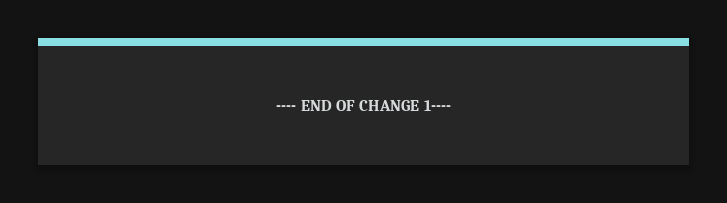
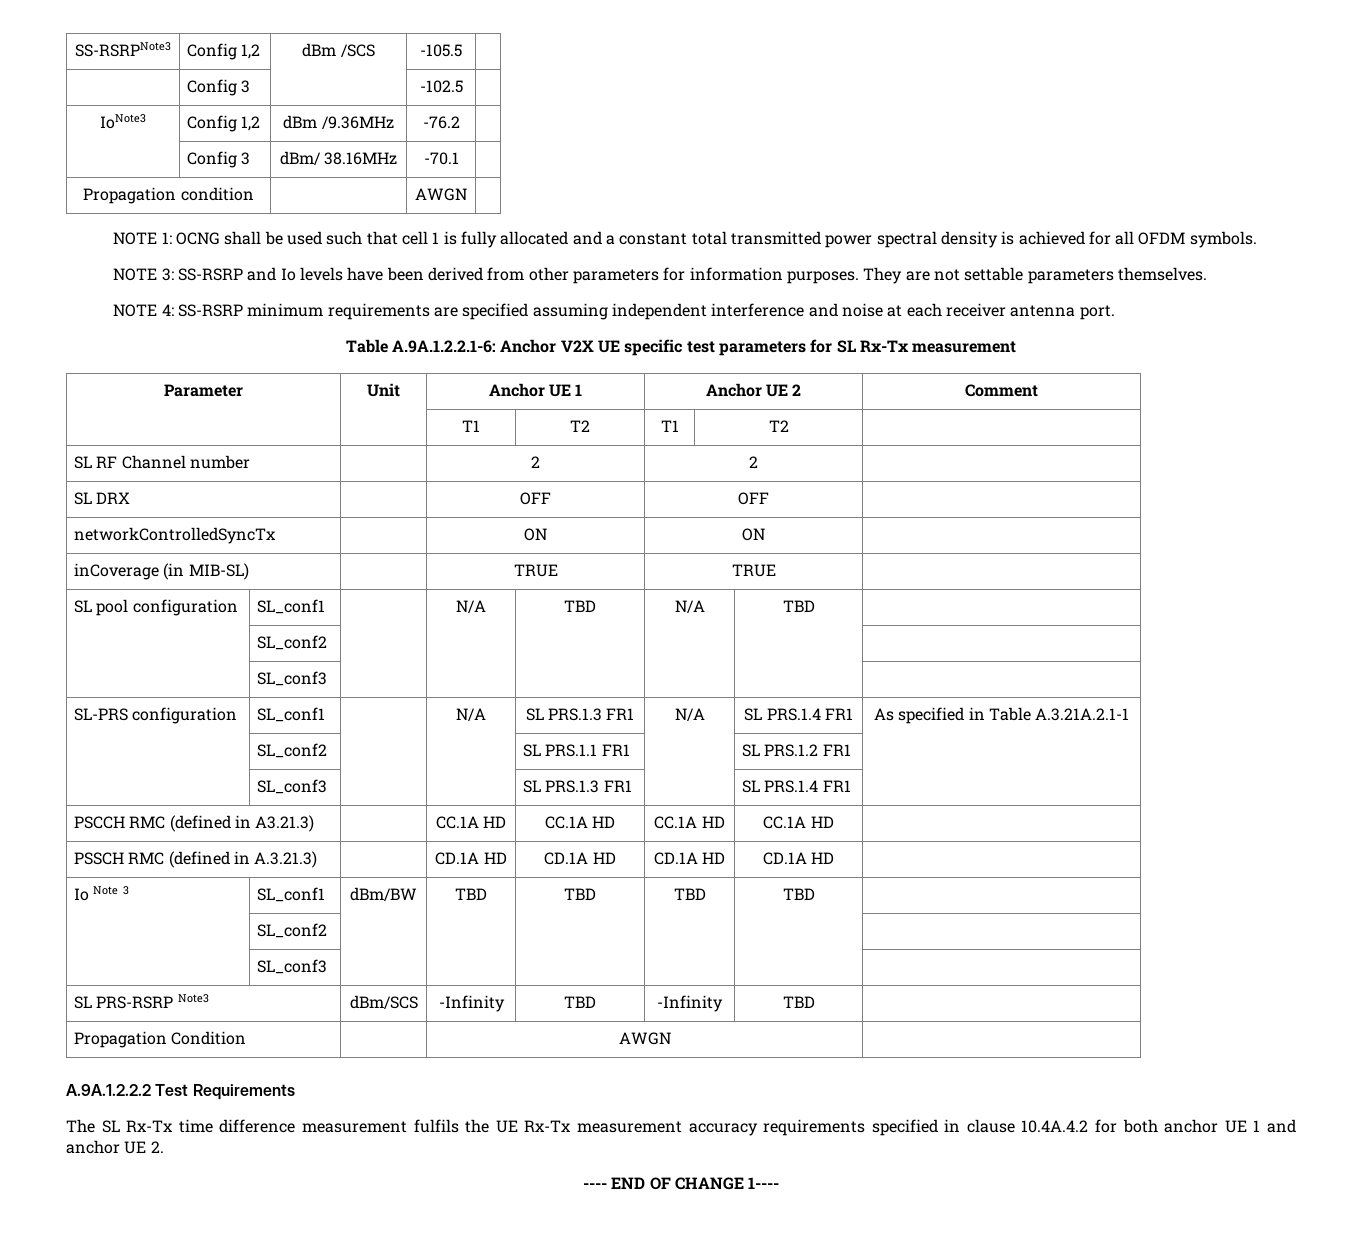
+ SS-RSRPNote3 | Config 1,2 | dBm /SCS | -105.5 |
+ | Config 3 | | -102.5 |
+ IoNote3 | Config 1,2 | dBm /9.36MHz | -76.2 |
+ | Config 3 | dBm/ 38.16MHz | -70.1 |
+ Propagation condition | | AWGN |
+ NOTE 1: OCNG shall be used such that cell 1 is fully allocated and a constant total transmitted power spectral density is achieved for all OFDM symbols.
+ NOTE 3: SS-RSRP and Io levels have been derived from other parameters for information purposes. They are not settable parameters themselves.
+ NOTE 4: SS-RSRP minimum requirements are specified assuming independent interference and noise at each receiver antenna port.
+ Table A.9A.1.2.2.1-6: Anchor V2X UE specific test parameters for SL Rx-Tx measurement
+ Parameter | Unit | Anchor UE 1 | Anchor UE 2 | Comment
+ | | T1 | T2 | T1 | T2 |
+ SL RF Channel number | | 2 | 2 |
+ SL DRX | | OFF | OFF |
+ networkControlledSyncTx | | ON | ON |
+ inCoverage (in MIB-SL) | | TRUE | TRUE |
+ SL pool configuration | SL_conf1 | | N/A | TBD | N/A | TBD |
+ | SL_conf2 | | | | | |
+ | SL_conf3 | | | | | |
+ SL-PRS configuration | SL_conf1 | | N/A | SL PRS.1.3 FR1 | N/A | SL PRS.1.4 FR1 | As specified in Table A.3.21A.2.1-1
+ | SL_conf2 | | | SL PRS.1.1 FR1 | | SL PRS.1.2 FR1 |
+ | SL_conf3 | | | SL PRS.1.3 FR1 | | SL PRS.1.4 FR1 |
+ PSCCH RMC (defined in A3.21.3) | | CC.1A HD | CC.1A HD | CC.1A HD | CC.1A HD |
+ PSSCH RMC (defined in A.3.21.3) | | CD.1A HD | CD.1A HD | CD.1A HD | CD.1A HD |
+ Io Note 3 | SL_conf1 | dBm/BW | TBD | TBD | TBD | TBD |
+ | SL_conf2 | | | | | |
+ | SL_conf3 | | | | | |
+ SL PRS-RSRP Note3 | dBm/SCS | -Infinity | TBD | -Infinity | TBD |
+ Propagation Condition | | AWGN |
+ A.9A.1.2.2.2 Test Requirements
+ The SL Rx-Tx time difference measurement fulfils the UE Rx-Tx measurement accuracy requirements specified in clause 10.4A.4.2 for both anchor UE 1 and anchor UE 2.

